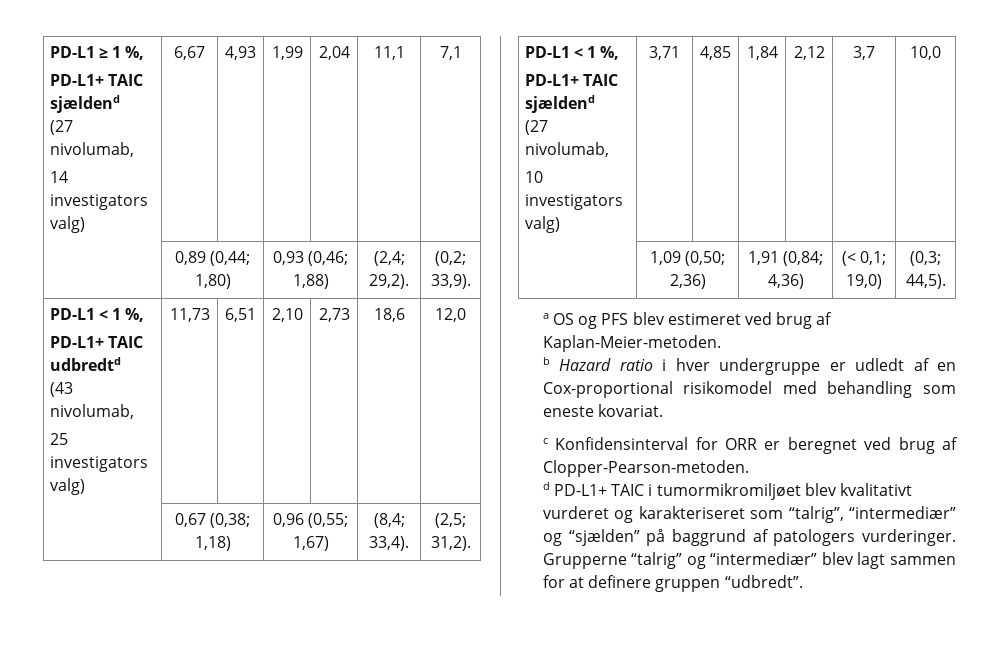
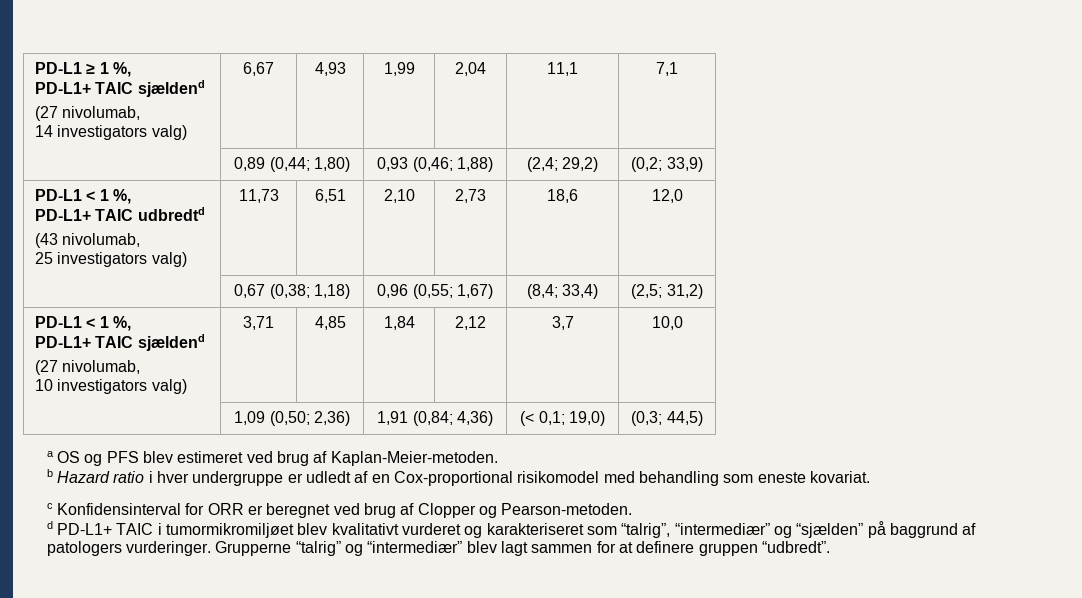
- | 0,89 (0,44; 1,80) | 0,93 (0,46; 1,88) | (2,4; 29,2). | (0,2; 33,9).
+ | 0,89 (0,44; 1,80) | 0,93 (0,46; 1,88) | (2,4; 29,2) | (0,2; 33,9)
- | 0,67 (0,38; 1,18) | 0,96 (0,55; 1,67) | (8,4; 33,4). | (2,5; 31,2).
+ | 0,67 (0,38; 1,18) | 0,96 (0,55; 1,67) | (8,4; 33,4) | (2,5; 31,2)
- | 1,09 (0,50; 2,36) | 1,91 (0,84; 4,36) | (< 0,1; 19,0) | (0,3; 44,5).
+ | 1,09 (0,50; 2,36) | 1,91 (0,84; 4,36) | (< 0,1; 19,0) | (0,3; 44,5)
- c Konfidensinterval for ORR er beregnet ved brug af Clopper-Pearson-metoden.
+ c Konfidensinterval for ORR er beregnet ved brug af Clopper og Pearson-metoden.

